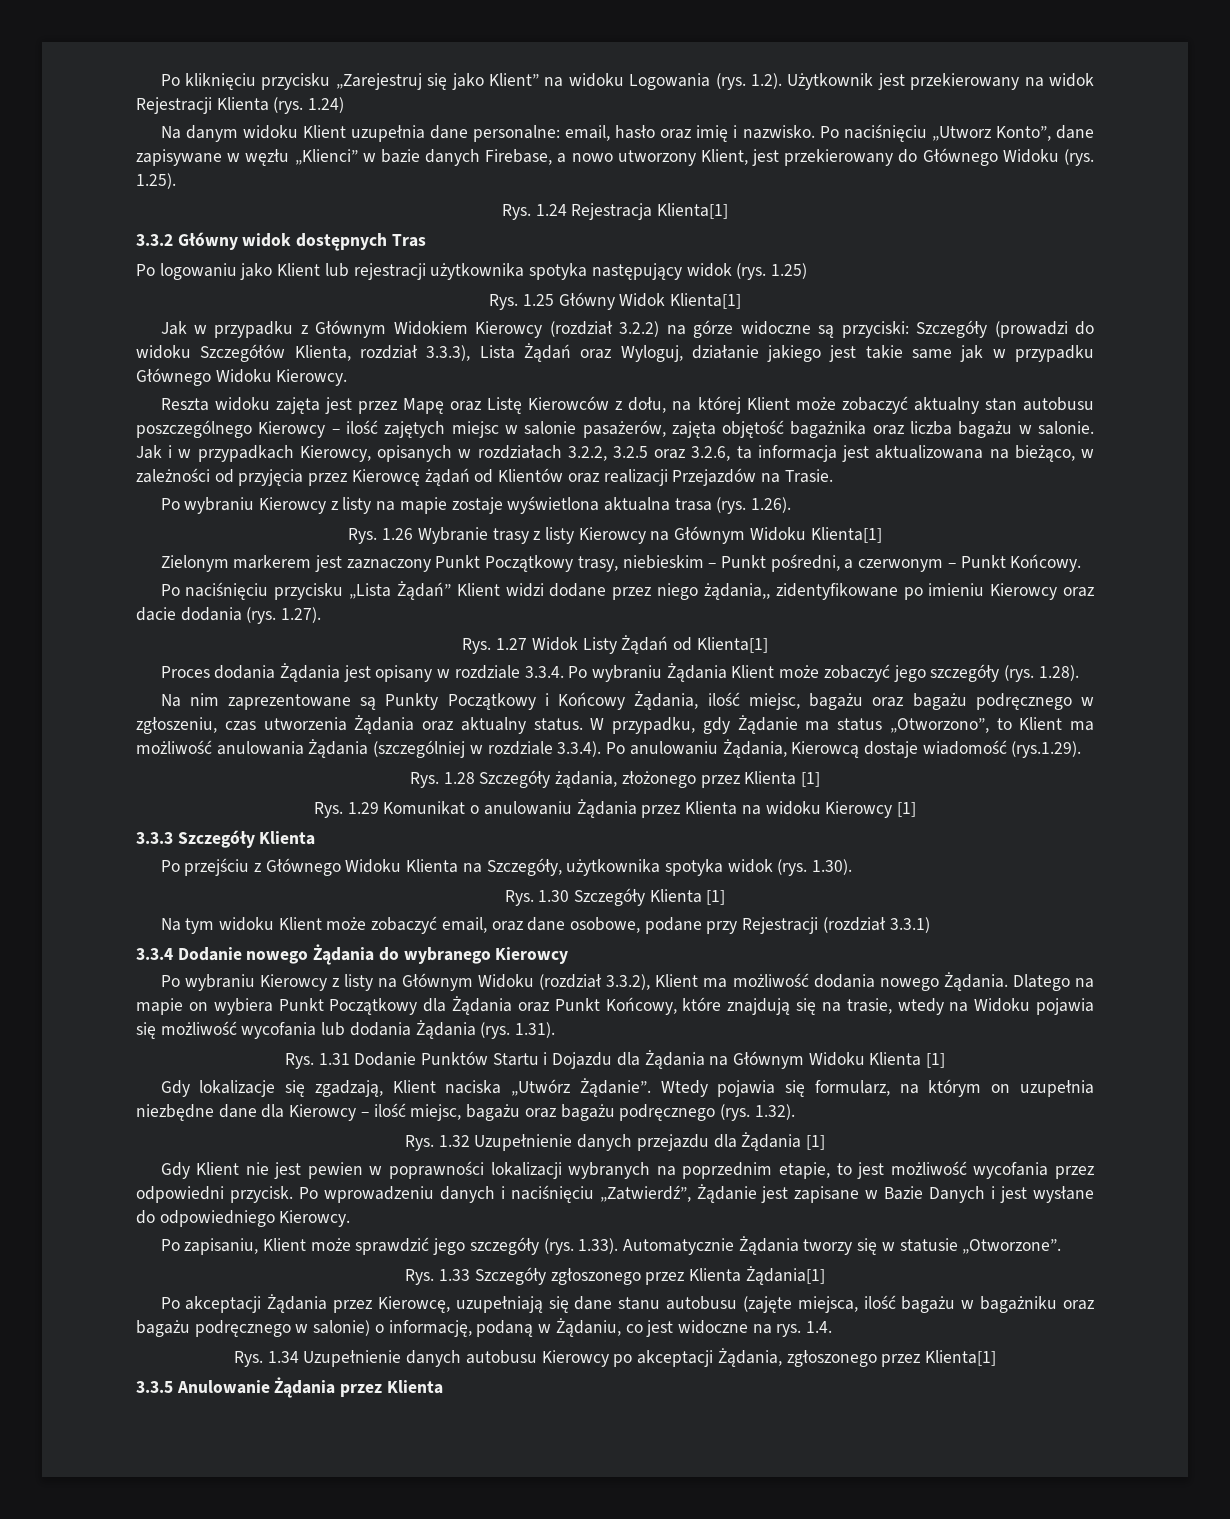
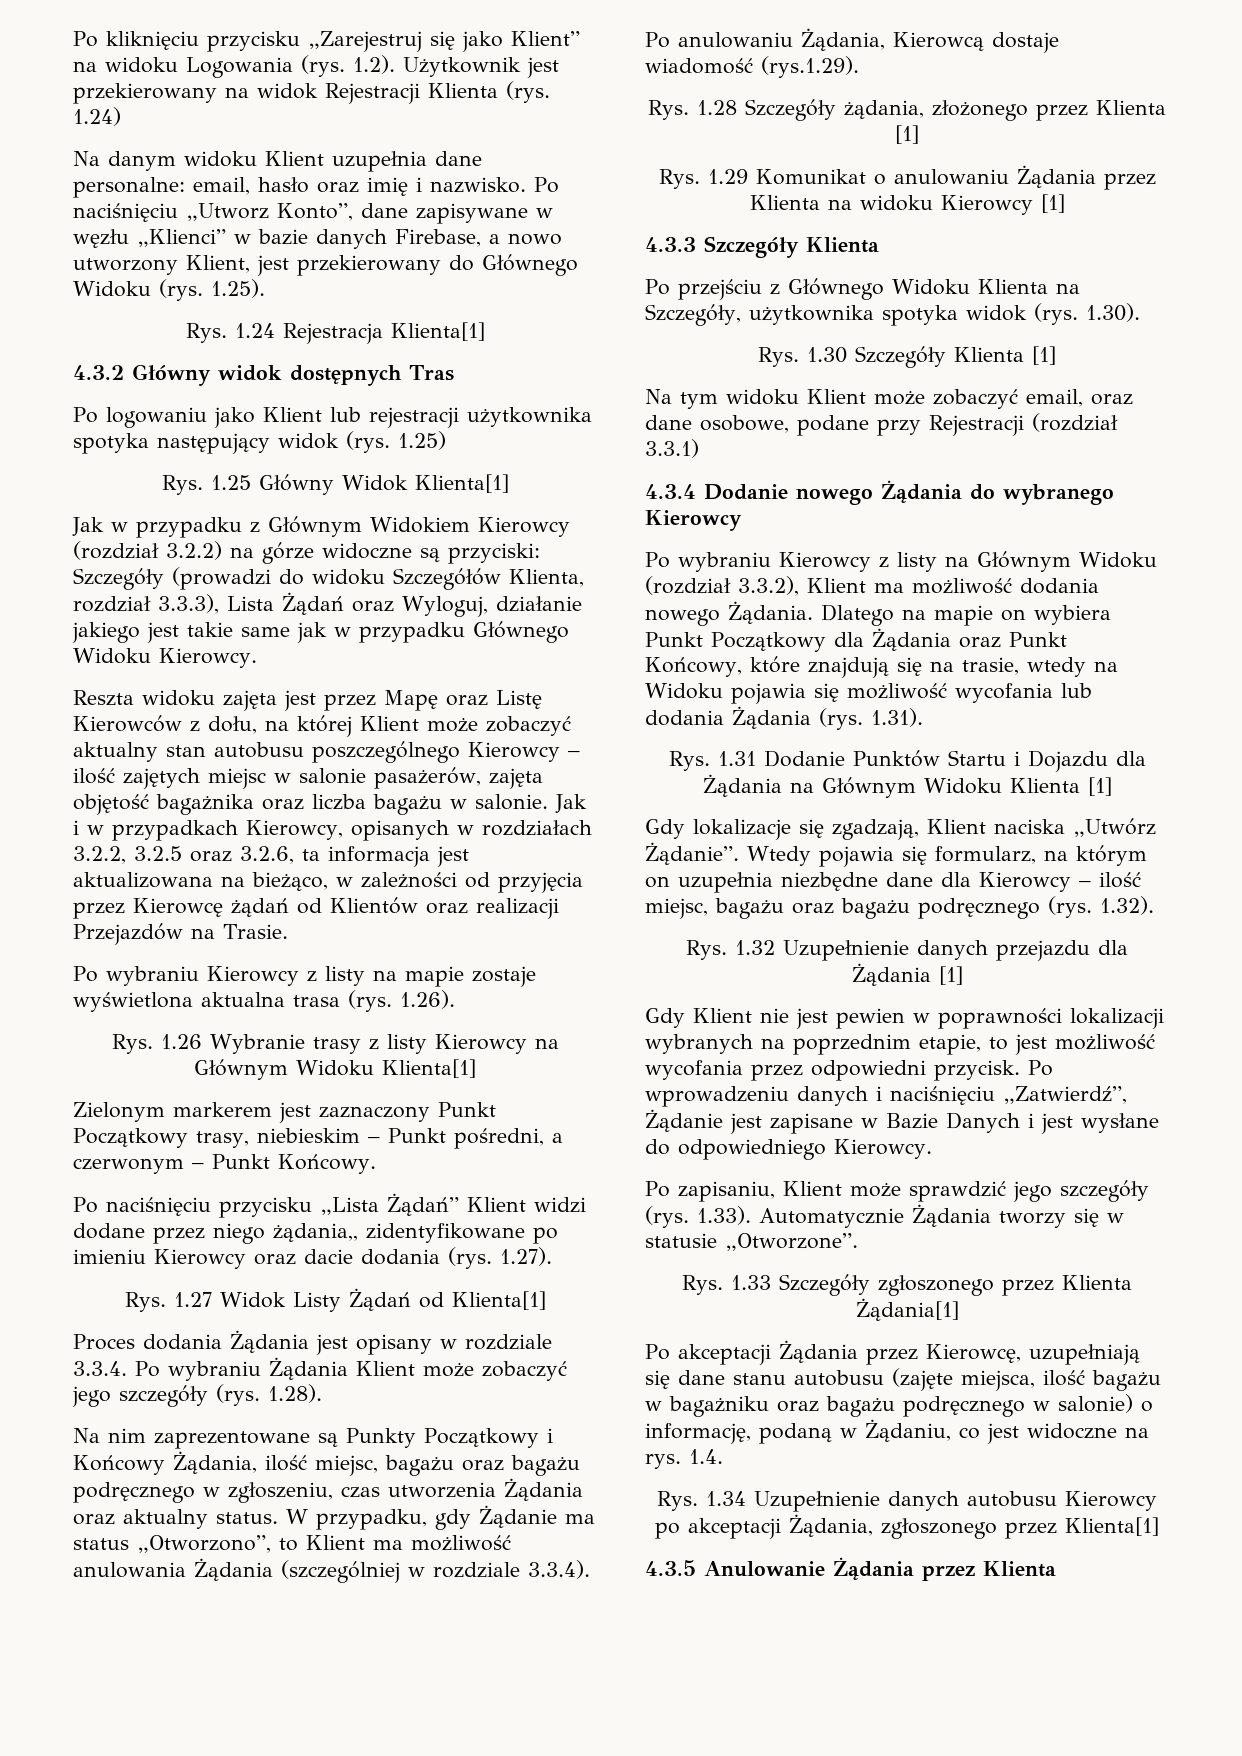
- 3.3.2 Główny widok dostępnych Tras
+ 4.3.2 Główny widok dostępnych Tras
- 3.3.3 Szczegóły Klienta
+ 4.3.3 Szczegóły Klienta
- 3.3.4 Dodanie nowego Żądania do wybranego Kierowcy
+ 4.3.4 Dodanie nowego Żądania do wybranego Kierowcy
- 3.3.5 Anulowanie Żądania przez Klienta
+ 4.3.5 Anulowanie Żądania przez Klienta

